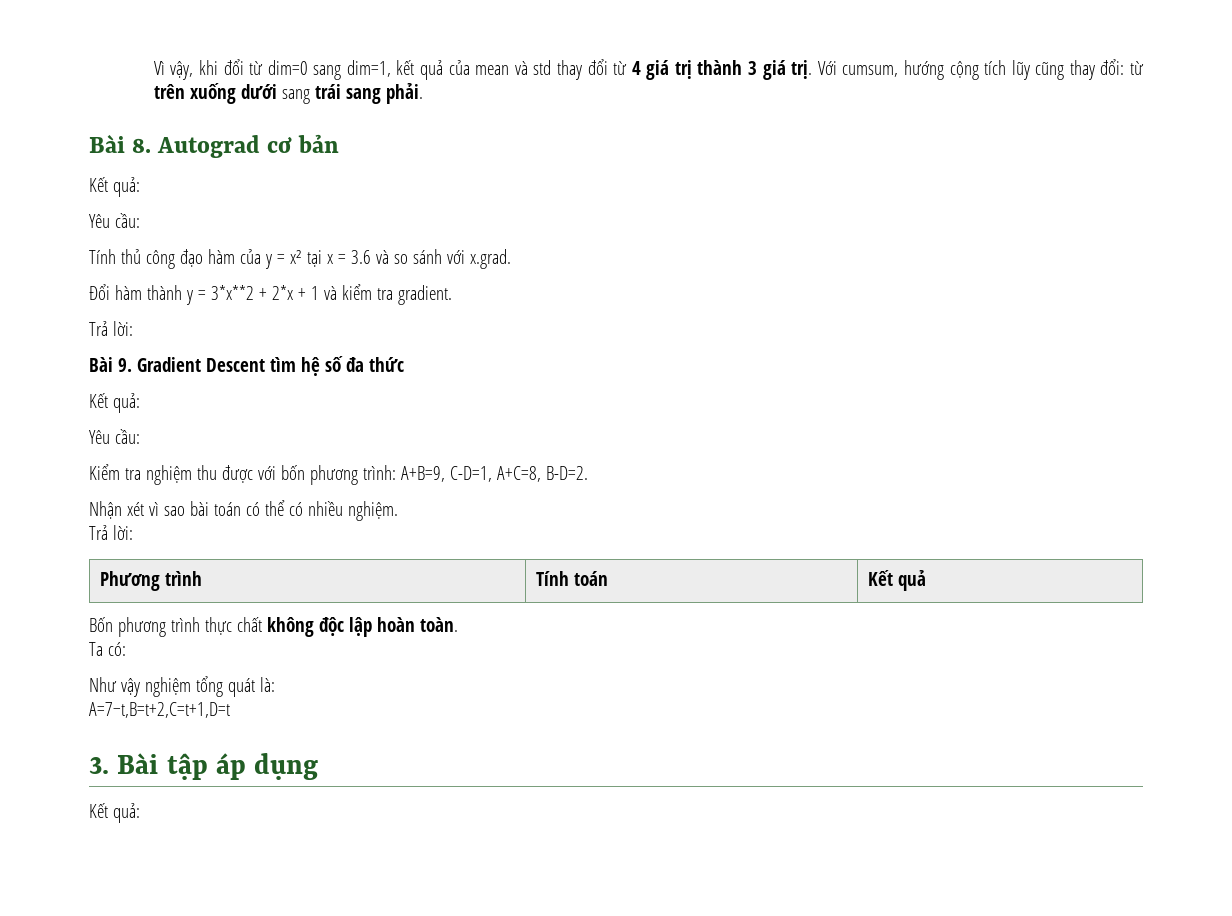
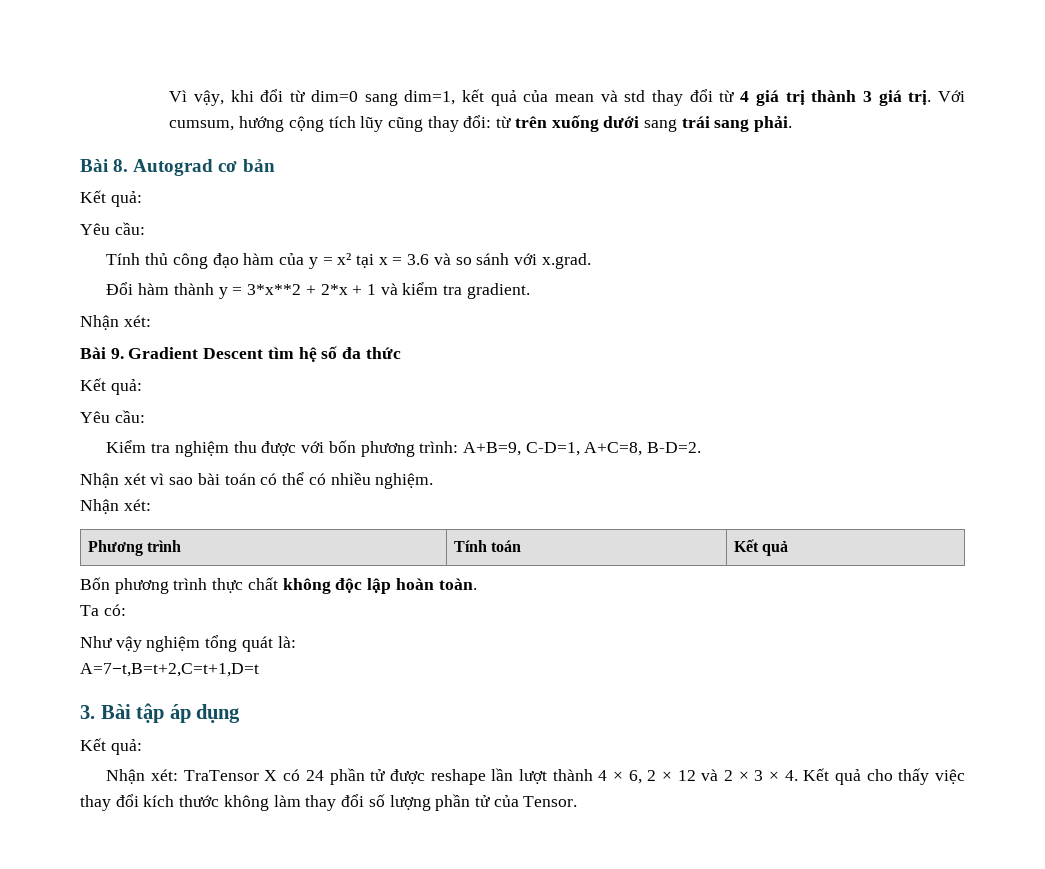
  Đổi hàm thành y = 3*x**2 + 2*x + 1 và kiểm tra gradient.
- Trả lời:
+ Nhận xét:
  Nhận xét vì sao bài toán có thể có nhiều nghiệm.
- Trả lời:
+ Nhận xét:
+ Nhận xét: TraTensor X có 24 phần tử được reshape lần lượt thành 4 × 6, 2 × 12 và 2 × 3 × 4. Kết quả cho thấy việc thay đổi kích thước không làm thay đổi số lượng phần tử của Tensor.

